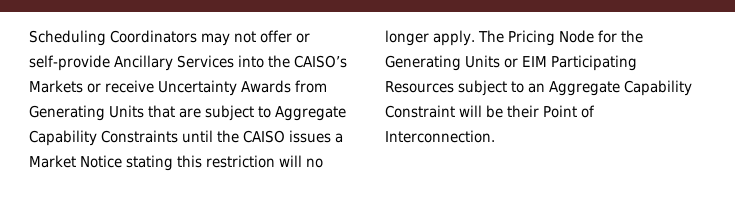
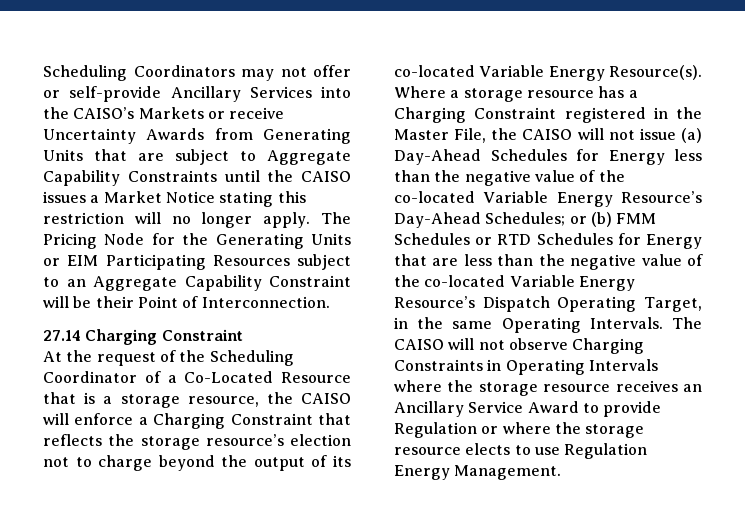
+ 27.14 Charging Constraint
+ At the request of the Scheduling Coordinator of a Co-Located Resource that is a storage resource, the CAISO will enforce a Charging Constraint that reflects the storage resource’s election not to charge beyond the output of its co-located Variable Energy Resource(s). Where a storage resource has a Charging Constraint registered in the Master File, the CAISO will not issue (a) Day-Ahead Schedules for Energy less than the negative value of the co-located Variable Energy Resource’s Day-Ahead Schedules; or (b) FMM Schedules or RTD Schedules for Energy that are less than the negative value of the co-located Variable Energy Resource’s Dispatch Operating Target, in the same Operating Intervals. The CAISO will not observe Charging Constraints in Operating Intervals where the storage resource receives an Ancillary Service Award to provide Regulation or where the storage resource elects to use Regulation Energy Management.

